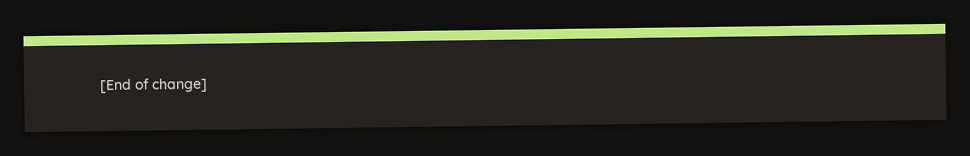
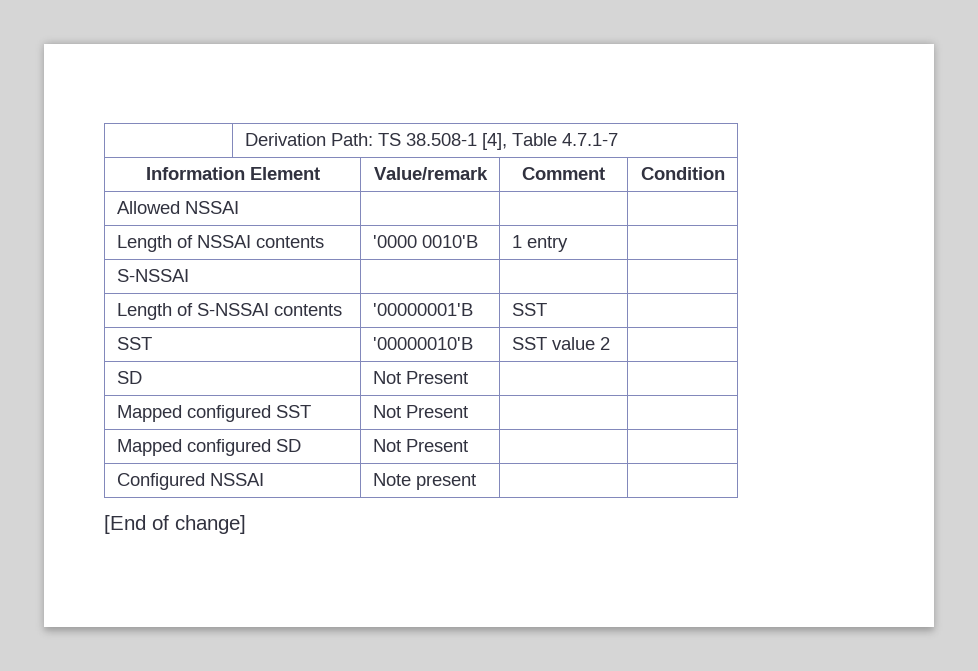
+ | Derivation Path: TS 38.508-1 [4], Table 4.7.1-7
+ Information Element | Value/remark | Comment | Condition
+ Allowed NSSAI | | |
+ Length of NSSAI contents | '0000 0010'B | 1 entry |
+ S-NSSAI | | |
+ Length of S-NSSAI contents | '00000001'B | SST |
+ SST | '00000010'B | SST value 2 |
+ SD | Not Present | |
+ Mapped configured SST | Not Present | |
+ Mapped configured SD | Not Present | |
+ Configured NSSAI | Note present | |

